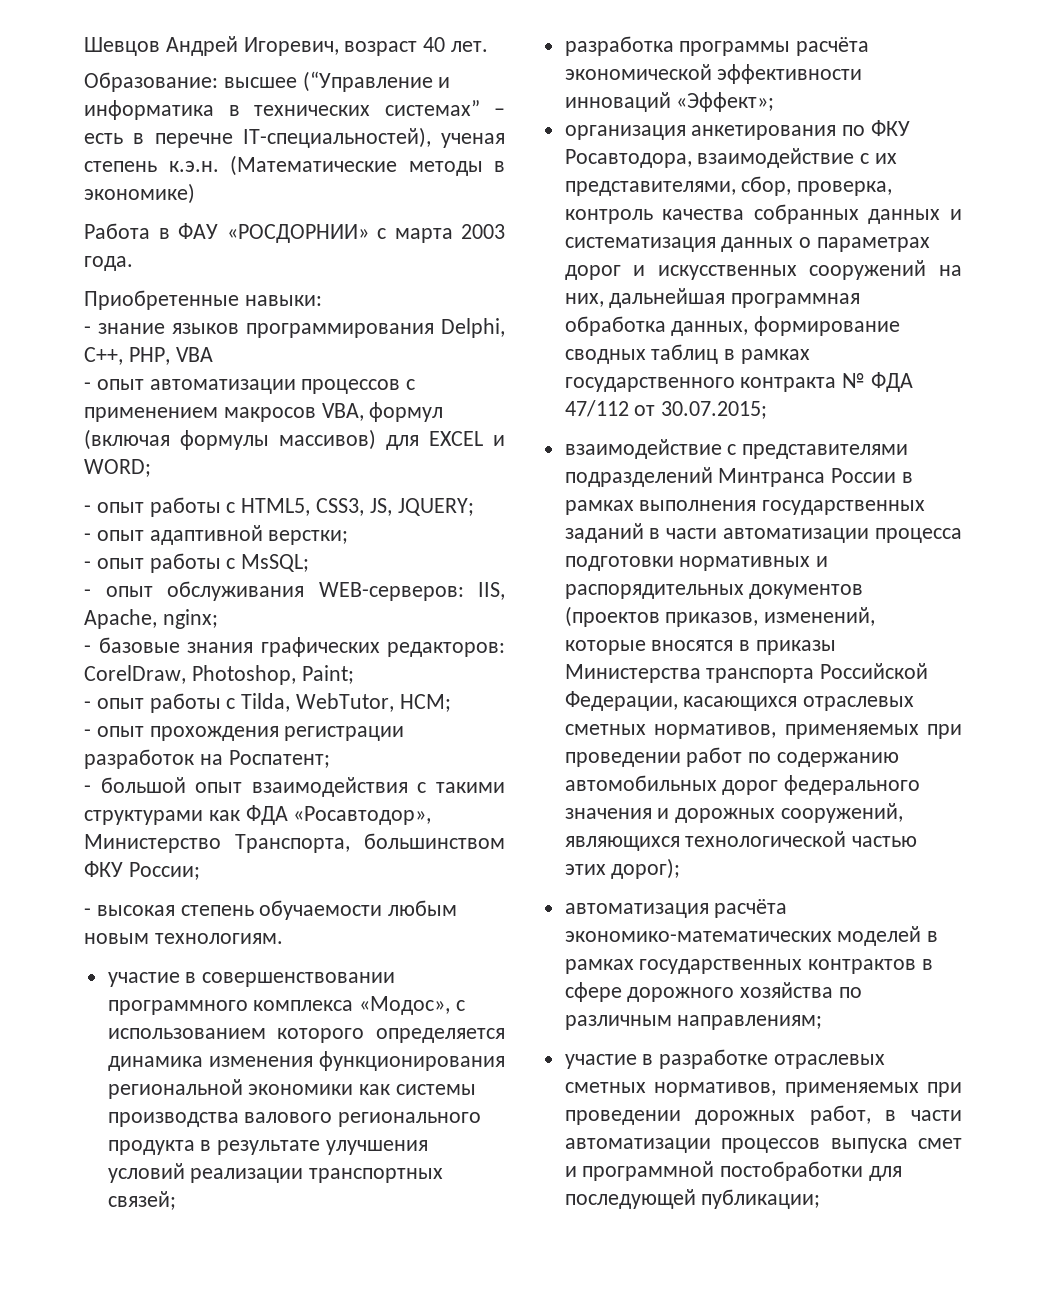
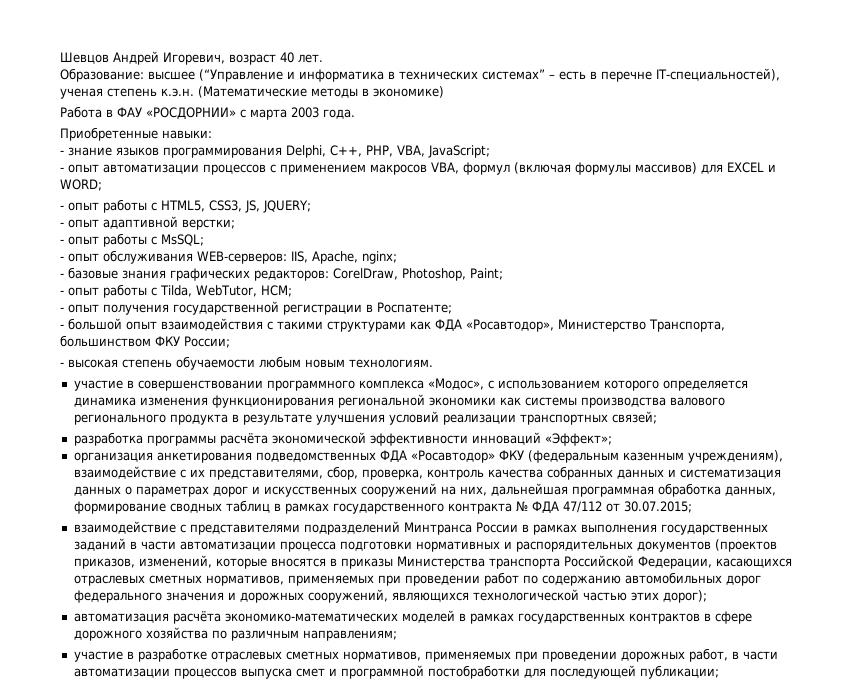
- - знание языков программирования Delphi, C++, PHP, VBA
+ - знание языков программирования Delphi, C++, PHP, VBA, JavaScript;
- - опыт прохождения регистрации разработок на Роспатент;
+ - опыт получения государственной регистрации в Роспатенте;
- организация анкетирования по ФКУ Росавтодора, взаимодействие с их представителями, сбор, проверка, контроль качества собранных данных и систематизация данных о параметрах дорог и искусственных сооружений на них, дальнейшая программная обработка данных, формирование сводных таблиц в рамках государственного контракта № ФДА 47/112 от 30.07.2015;
+ организация анкетирования подведомственных ФДА «Росавтодор» ФКУ (федеральным казенным учреждениям), взаимодействие с их представителями, сбор, проверка, контроль качества собранных данных и систематизация данных о параметрах дорог и искусственных сооружений на них, дальнейшая программная обработка данных, формирование сводных таблиц в рамках государственного контракта № ФДА 47/112 от 30.07.2015;

